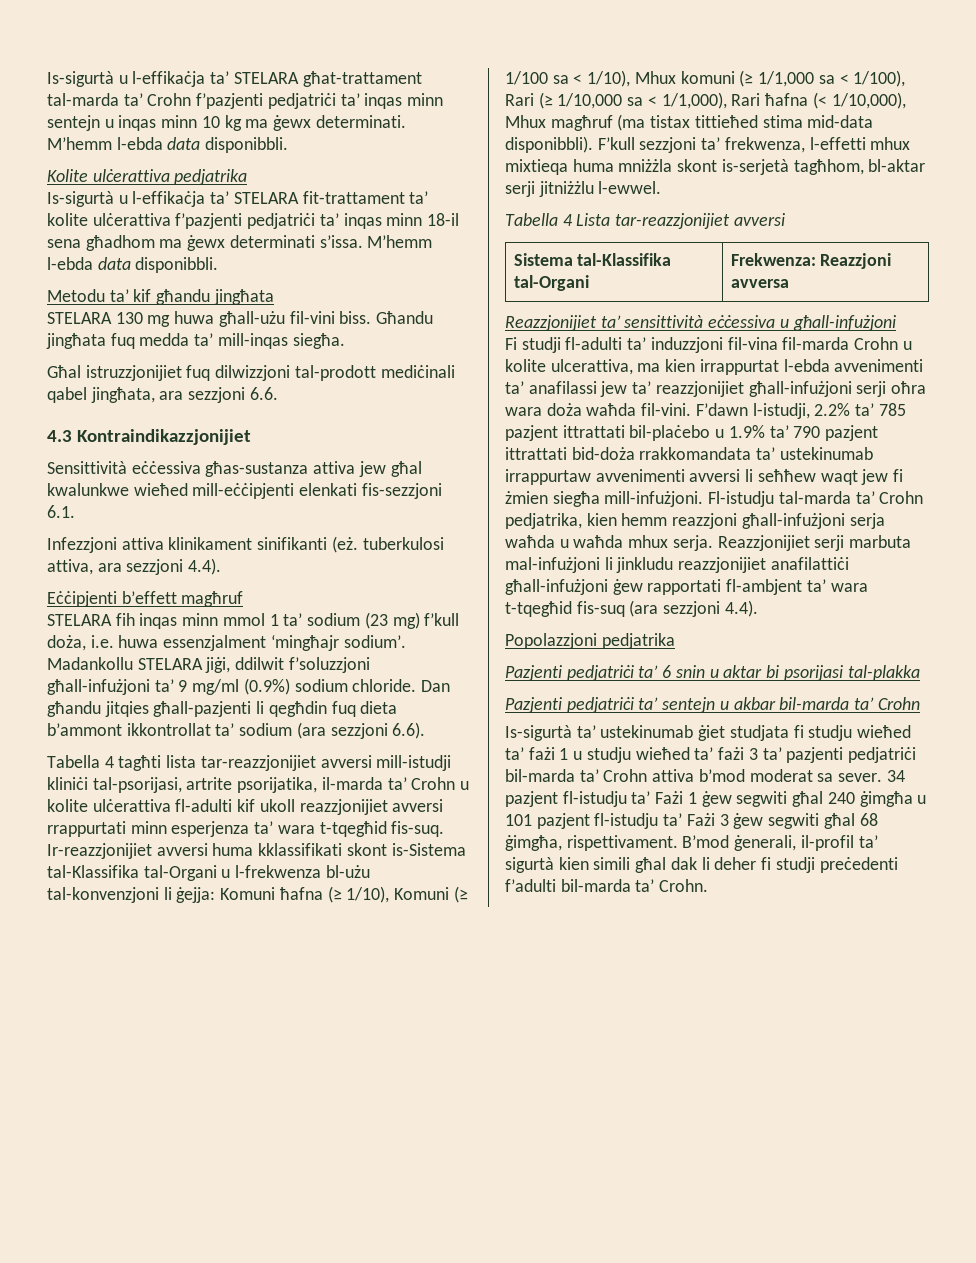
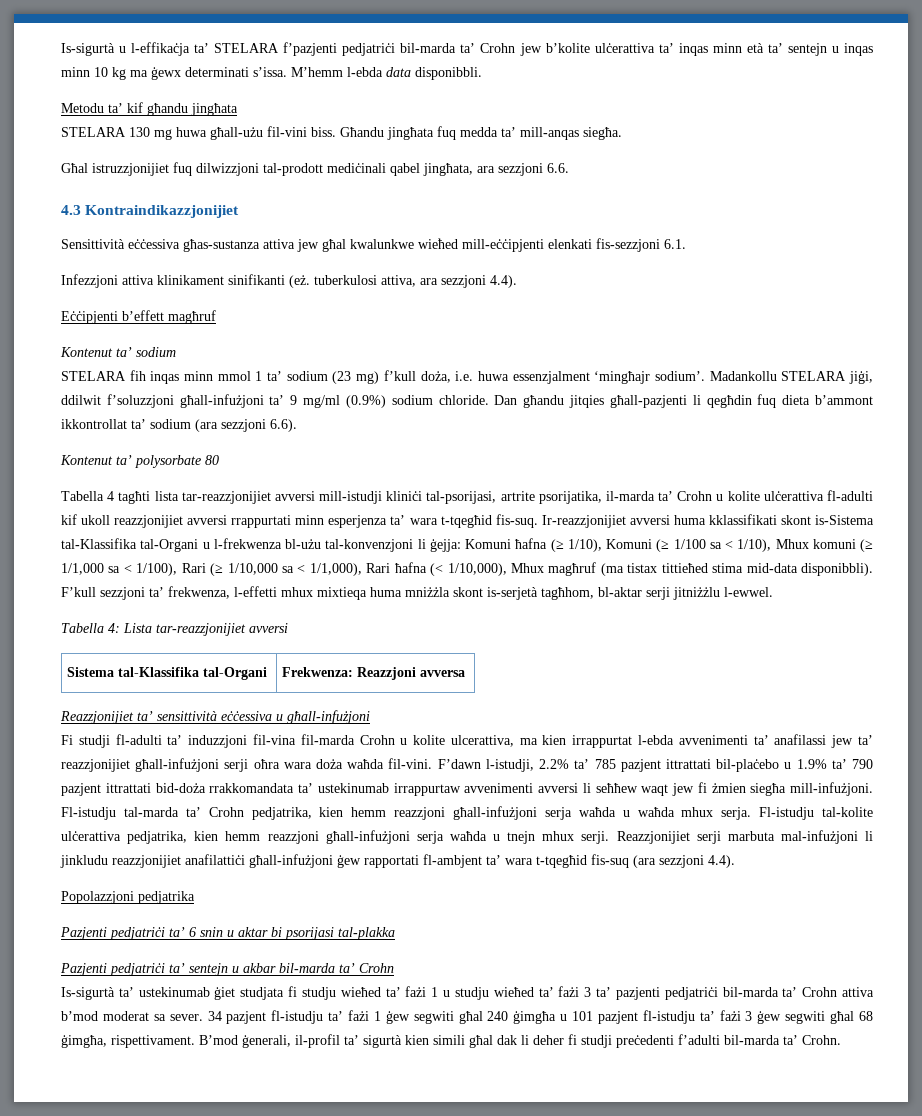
- Is-sigurtà u l-effikaċja ta’ STELARA għat-trattament tal-marda ta’ Crohn f’pazjenti pedjatriċi ta’ inqas minn sentejn u inqas minn 10 kg ma ġewx determinati. M’hemm l-ebda data disponibbli.
- Kolite ulċerattiva pedjatrika
- Is-sigurtà u l-effikaċja ta’ STELARA fit-trattament ta’ kolite ulċerattiva f’pazjenti pedjatriċi ta’ inqas minn 18-il sena għadhom ma ġewx determinati s’issa.
+ Is-sigurtà u l-effikaċja ta’ STELARA f’pazjenti pedjatriċi bil-marda ta’ Crohn jew b’kolite ulċerattiva ta’ inqas minn età ta’ sentejn u inqas minn 10 kg ma ġewx determinati s’issa.
- Għandu jingħata fuq medda ta’ mill-inqas siegħa.
+ Għandu jingħata fuq medda ta’ mill-anqas siegħa.
+ Kontenut ta’ sodium
+ Kontenut ta’ polysorbate 80
- Tabella 4 Lista tar-reazzjonijiet avversi
+ Tabella 4: Lista tar-reazzjonijiet avversi
+ Fl-istudju tal-kolite ulċerattiva pedjatrika, kien hemm reazzjoni għall-infużjoni serja waħda u tnejn mhux serji.
- 34 pazjent fl-istudju ta’ Fażi 1 ġew segwiti għal 240 ġimgħa u 101 pazjent fl-istudju ta’ Fażi 3 ġew segwiti għal 68 ġimgħa, rispettivament.
+ 34 pazjent fl-istudju ta’ fażi 1 ġew segwiti għal 240 ġimgħa u 101 pazjent fl-istudju ta’ fażi 3 ġew segwiti għal 68 ġimgħa, rispettivament.

